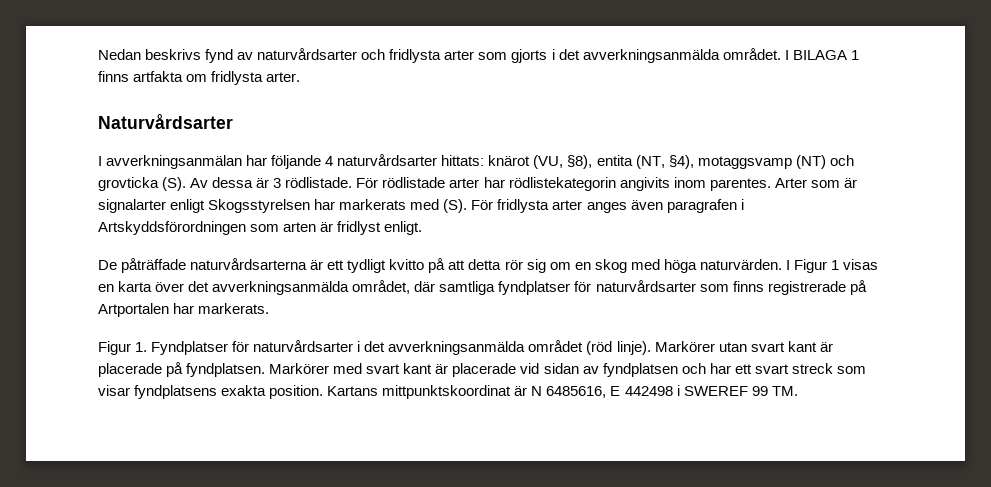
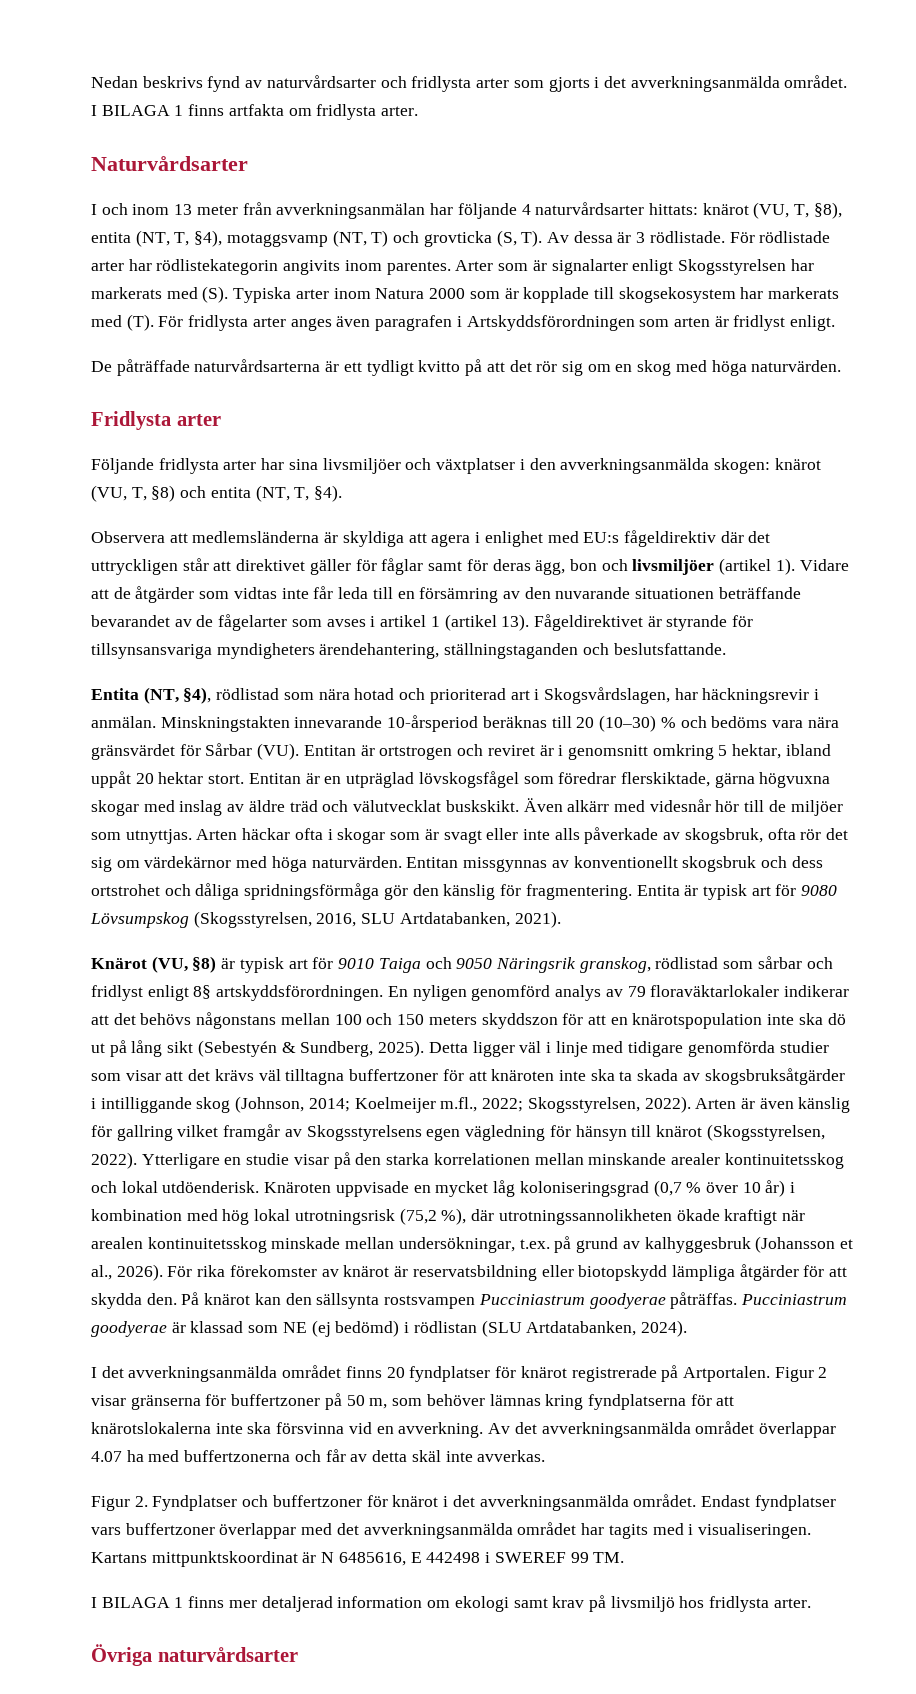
- I avverkningsanmälan har följande 4 naturvårdsarter hittats: knärot (VU, §8), entita (NT, §4), motaggsvamp (NT) och grovticka (S). Av dessa är 3 rödlistade.
+ I och inom 13 meter från avverkningsanmälan har följande 4 naturvårdsarter hittats: knärot (VU, T, §8), entita (NT, T, §4), motaggsvamp (NT, T) och grovticka (S, T). Av dessa är 3 rödlistade.
- Arter som är signalarter enligt Skogsstyrelsen har markerats med (S). För fridlysta arter anges även paragrafen i Artskyddsförordningen som arten är fridlyst enligt.
+ Arter som är signalarter enligt Skogsstyrelsen har markerats med (S). Typiska arter inom Natura 2000 som är kopplade till skogsekosystem har markerats med (T). För fridlysta arter anges även paragrafen i Artskyddsförordningen som arten är fridlyst enligt.
- De påträffade naturvårdsarterna är ett tydligt kvitto på att detta rör sig om en skog med höga naturvärden. I Figur 1 visas en karta över det avverkningsanmälda området, där samtliga fyndplatser för naturvårdsarter som finns registrerade på Artportalen har markerats.
- Figur 1. Fyndplatser för naturvårdsarter i det avverkningsanmälda området (röd linje). Markörer utan svart kant är placerade på fyndplatsen. Markörer med svart kant är placerade vid sidan av fyndplatsen och har ett svart streck som visar fyndplatsens exakta position.
+ De påträffade naturvårdsarterna är ett tydligt kvitto på att det rör sig om en skog med höga naturvärden.
+ Fridlysta arter
+ Följande fridlysta arter har sina livsmiljöer och växtplatser i den avverkningsanmälda skogen: knärot (VU, T, §8) och entita (NT, T, §4).
+ Observera att medlemsländerna är skyldiga att agera i enlighet med EU:s fågeldirektiv där det uttryckligen står att direktivet gäller för fåglar samt för deras ägg, bon och livsmiljöer (artikel 1). Vidare att de åtgärder som vidtas inte får leda till en försämring av den nuvarande situationen beträffande bevarandet av de fågelarter som avses i artikel 1 (artikel 13). Fågeldirektivet är styrande för tillsynsansvariga myndigheters ärendehantering, ställningstaganden och beslutsfattande.
+ Entita (NT, §4), rödlistad som nära hotad och prioriterad art i Skogsvårdslagen, har häckningsrevir i anmälan. Minskningstakten innevarande 10-årsperiod beräknas till 20 (10–30) % och bedöms vara nära gränsvärdet för Sårbar (VU). Entitan är ortstrogen och reviret är i genomsnitt omkring 5 hektar, ibland uppåt 20 hektar stort. Entitan är en utpräglad lövskogsfågel som föredrar flerskiktade, gärna högvuxna skogar med inslag av äldre träd och välutvecklat buskskikt. Även alkärr med videsnår hör till de miljöer som utnyttjas. Arten häckar ofta i skogar som är svagt eller inte alls påverkade av skogsbruk, ofta rör det sig om värdekärnor med höga naturvärden. Entitan missgynnas av konventionellt skogsbruk och dess ortstrohet och dåliga spridningsförmåga gör den känslig för fragmentering. Entita är typisk art för 9080 Lövsumpskog (Skogsstyrelsen, 2016, SLU Artdatabanken, 2021).
+ Knärot (VU, §8) är typisk art för 9010 Taiga och 9050 Näringsrik granskog, rödlistad som sårbar och fridlyst enligt 8§ artskyddsförordningen. En nyligen genomförd analys av 79 floraväktarlokaler indikerar att det behövs någonstans mellan 100 och 150 meters skyddszon för att en knärotspopulation inte ska dö ut på lång sikt (Sebestyén & Sundberg, 2025). Detta ligger väl i linje med tidigare genomförda studier som visar att det krävs väl tilltagna buffertzoner för att knäroten inte ska ta skada av skogsbruksåtgärder i intilliggande skog (Johnson, 2014; Koelmeijer m.fl., 2022; Skogsstyrelsen, 2022). Arten är även känslig för gallring vilket framgår av Skogsstyrelsens egen vägledning för hänsyn till knärot (Skogsstyrelsen, 2022). Ytterligare en studie visar på den starka korrelationen mellan minskande arealer kontinuitetsskog och lokal utdöenderisk. Knäroten uppvisade en mycket låg koloniseringsgrad (0,7 % över 10 år) i kombination med hög lokal utrotningsrisk (75,2 %), där utrotningssannolikheten ökade kraftigt när arealen kontinuitetsskog minskade mellan undersökningar, t.ex. på grund av kalhyggesbruk (Johansson et al., 2026). För rika förekomster av knärot är reservatsbildning eller biotopskydd lämpliga åtgärder för att skydda den. På knärot kan den sällsynta rostsvampen Pucciniastrum goodyerae påträffas. Pucciniastrum goodyerae är klassad som NE (ej bedömd) i rödlistan (SLU Artdatabanken, 2024).
+ I det avverkningsanmälda området finns 20 fyndplatser för knärot registrerade på Artportalen. Figur 2 visar gränserna för buffertzoner på 50 m, som behöver lämnas kring fyndplatserna för att knärotslokalerna inte ska försvinna vid en avverkning. Av det avverkningsanmälda området överlappar 4.07 ha med buffertzonerna och får av detta skäl inte avverkas.
+ Figur 2. Fyndplatser och buffertzoner för knärot i det avverkningsanmälda området. Endast fyndplatser vars buffertzoner överlappar med det avverkningsanmälda området har tagits med i visualiseringen.
+ I BILAGA 1 finns mer detaljerad information om ekologi samt krav på livsmiljö hos fridlysta arter.
+ Övriga naturvårdsarter

